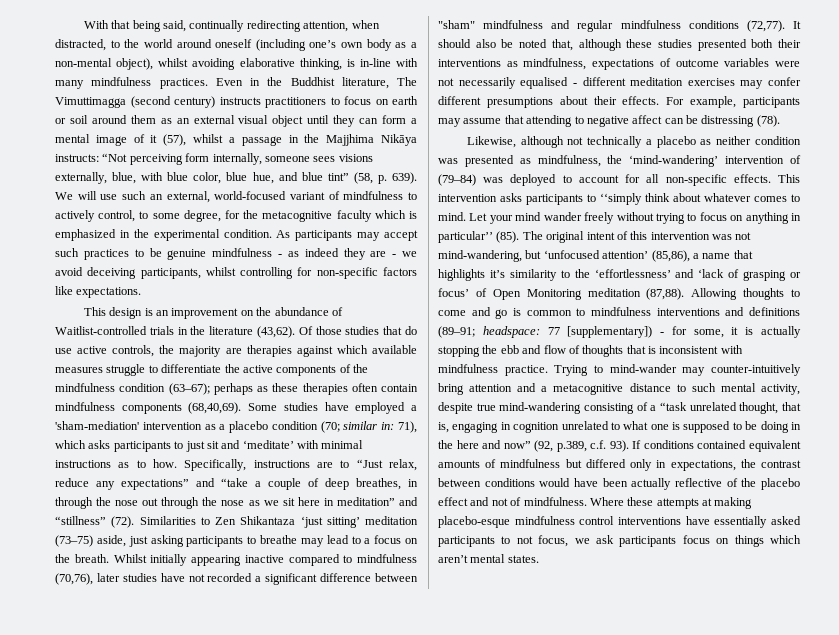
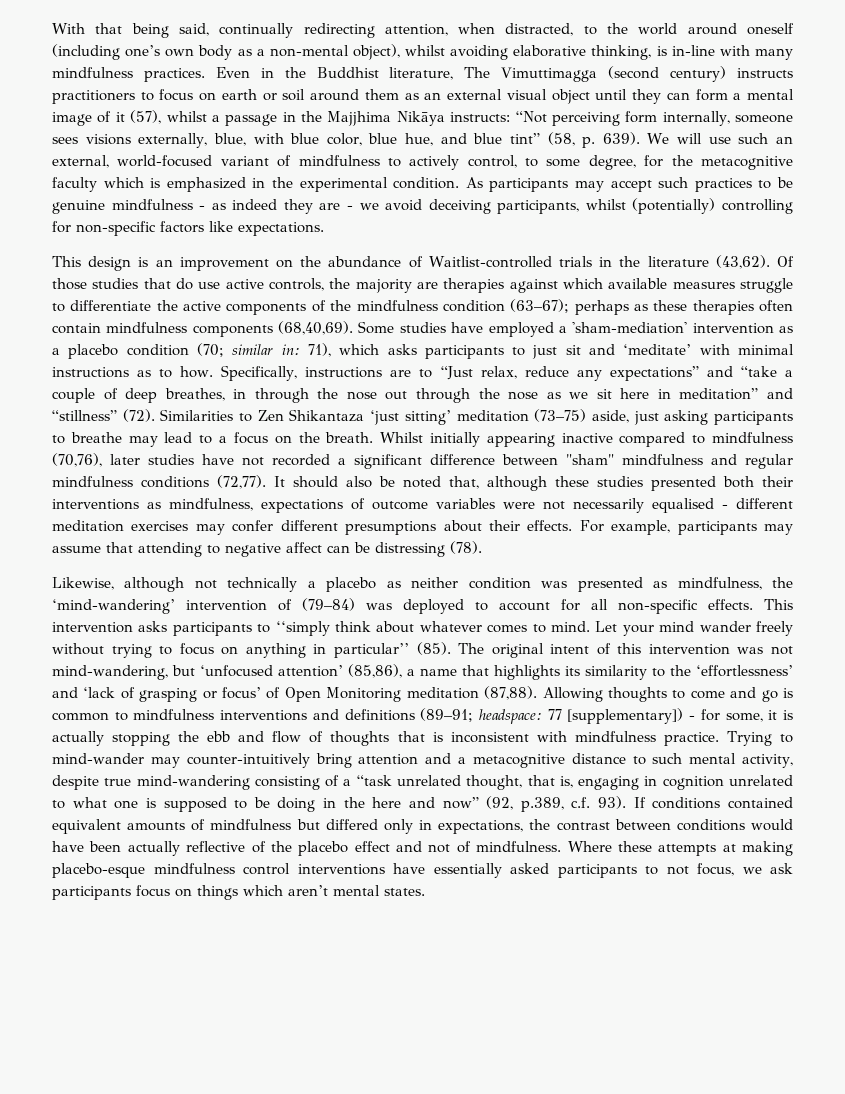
- As participants may accept such practices to be genuine mindfulness - as indeed they are - we avoid deceiving participants, whilst controlling for non-specific factors like expectations.
+ As participants may accept such practices to be genuine mindfulness - as indeed they are - we avoid deceiving participants, whilst (potentially) controlling for non-specific factors like expectations.
- The original intent of this intervention was not mind-wandering, but ‘unfocused attention’ (85,86), a name that highlights it’s similarity to the ‘effortlessness’ and ‘lack of grasping or focus’ of Open Monitoring meditation (87,88).
+ The original intent of this intervention was not mind-wandering, but ‘unfocused attention’ (85,86), a name that highlights its similarity to the ‘effortlessness’ and ‘lack of grasping or focus’ of Open Monitoring meditation (87,88).

